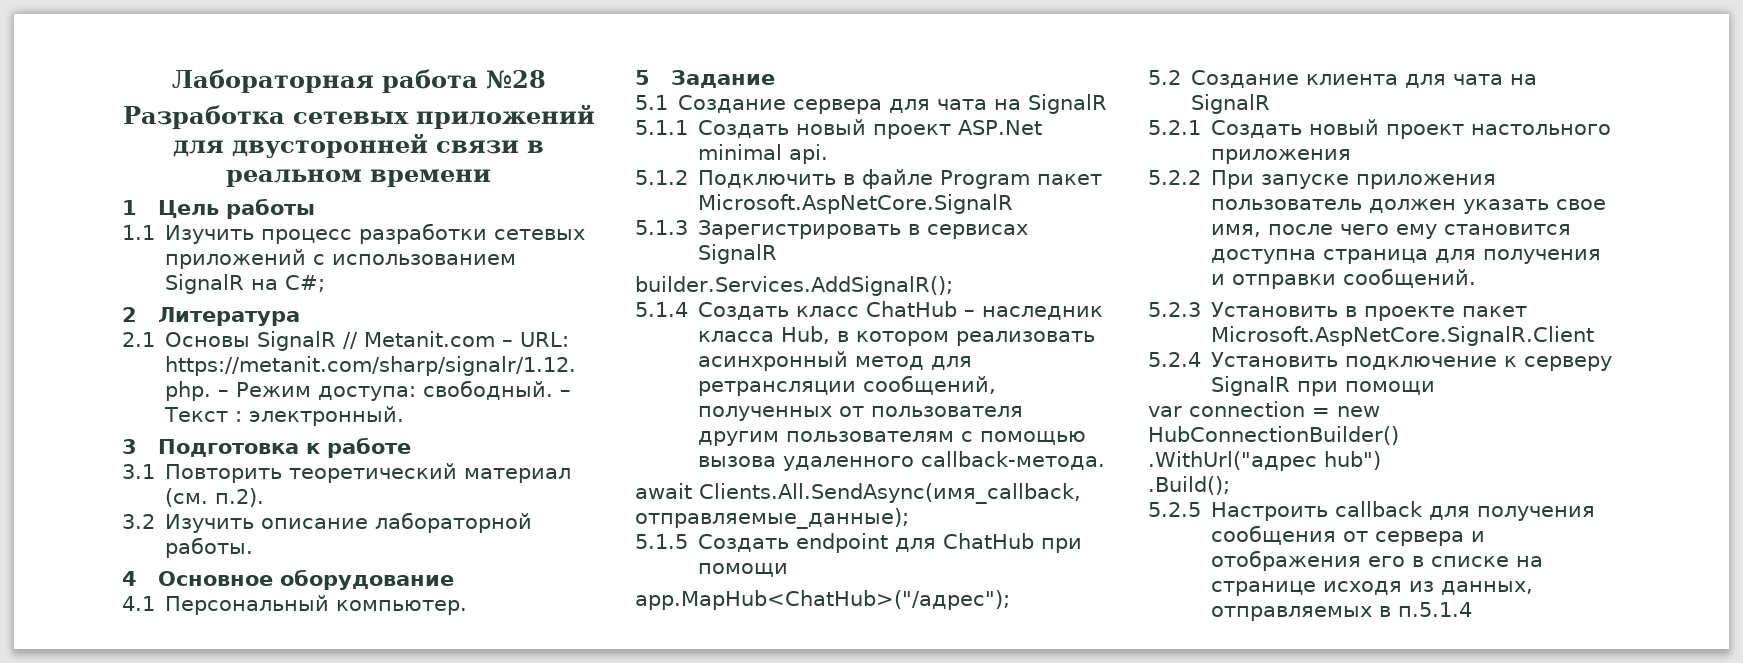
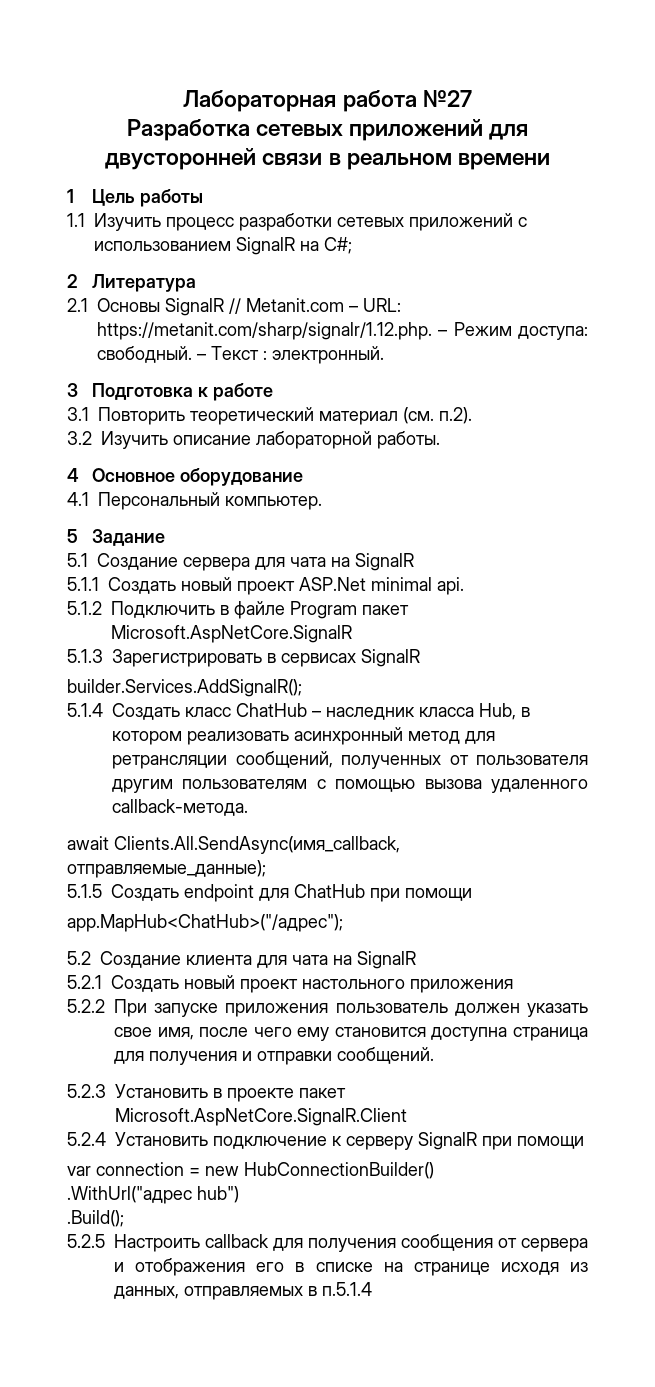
- Лабораторная работа №28
+ Лабораторная работа №27

